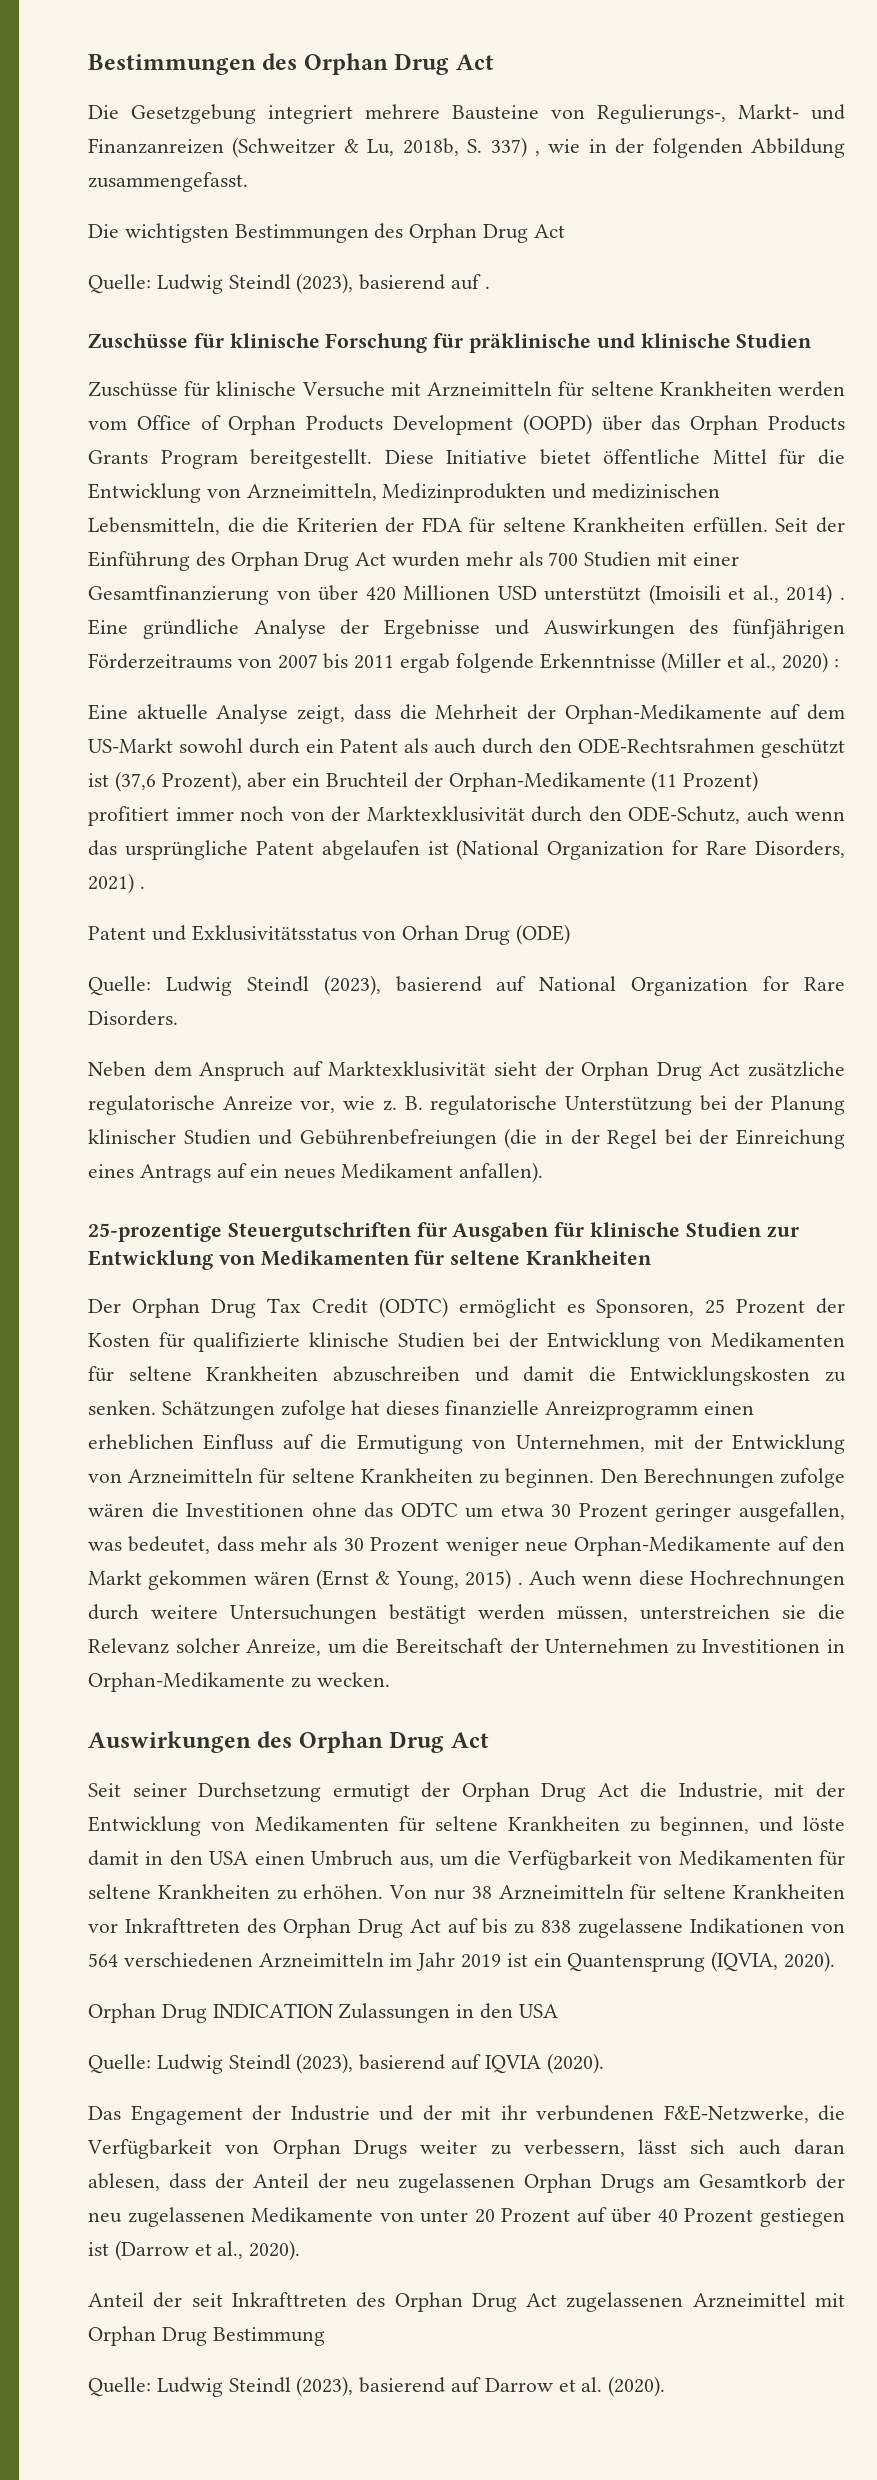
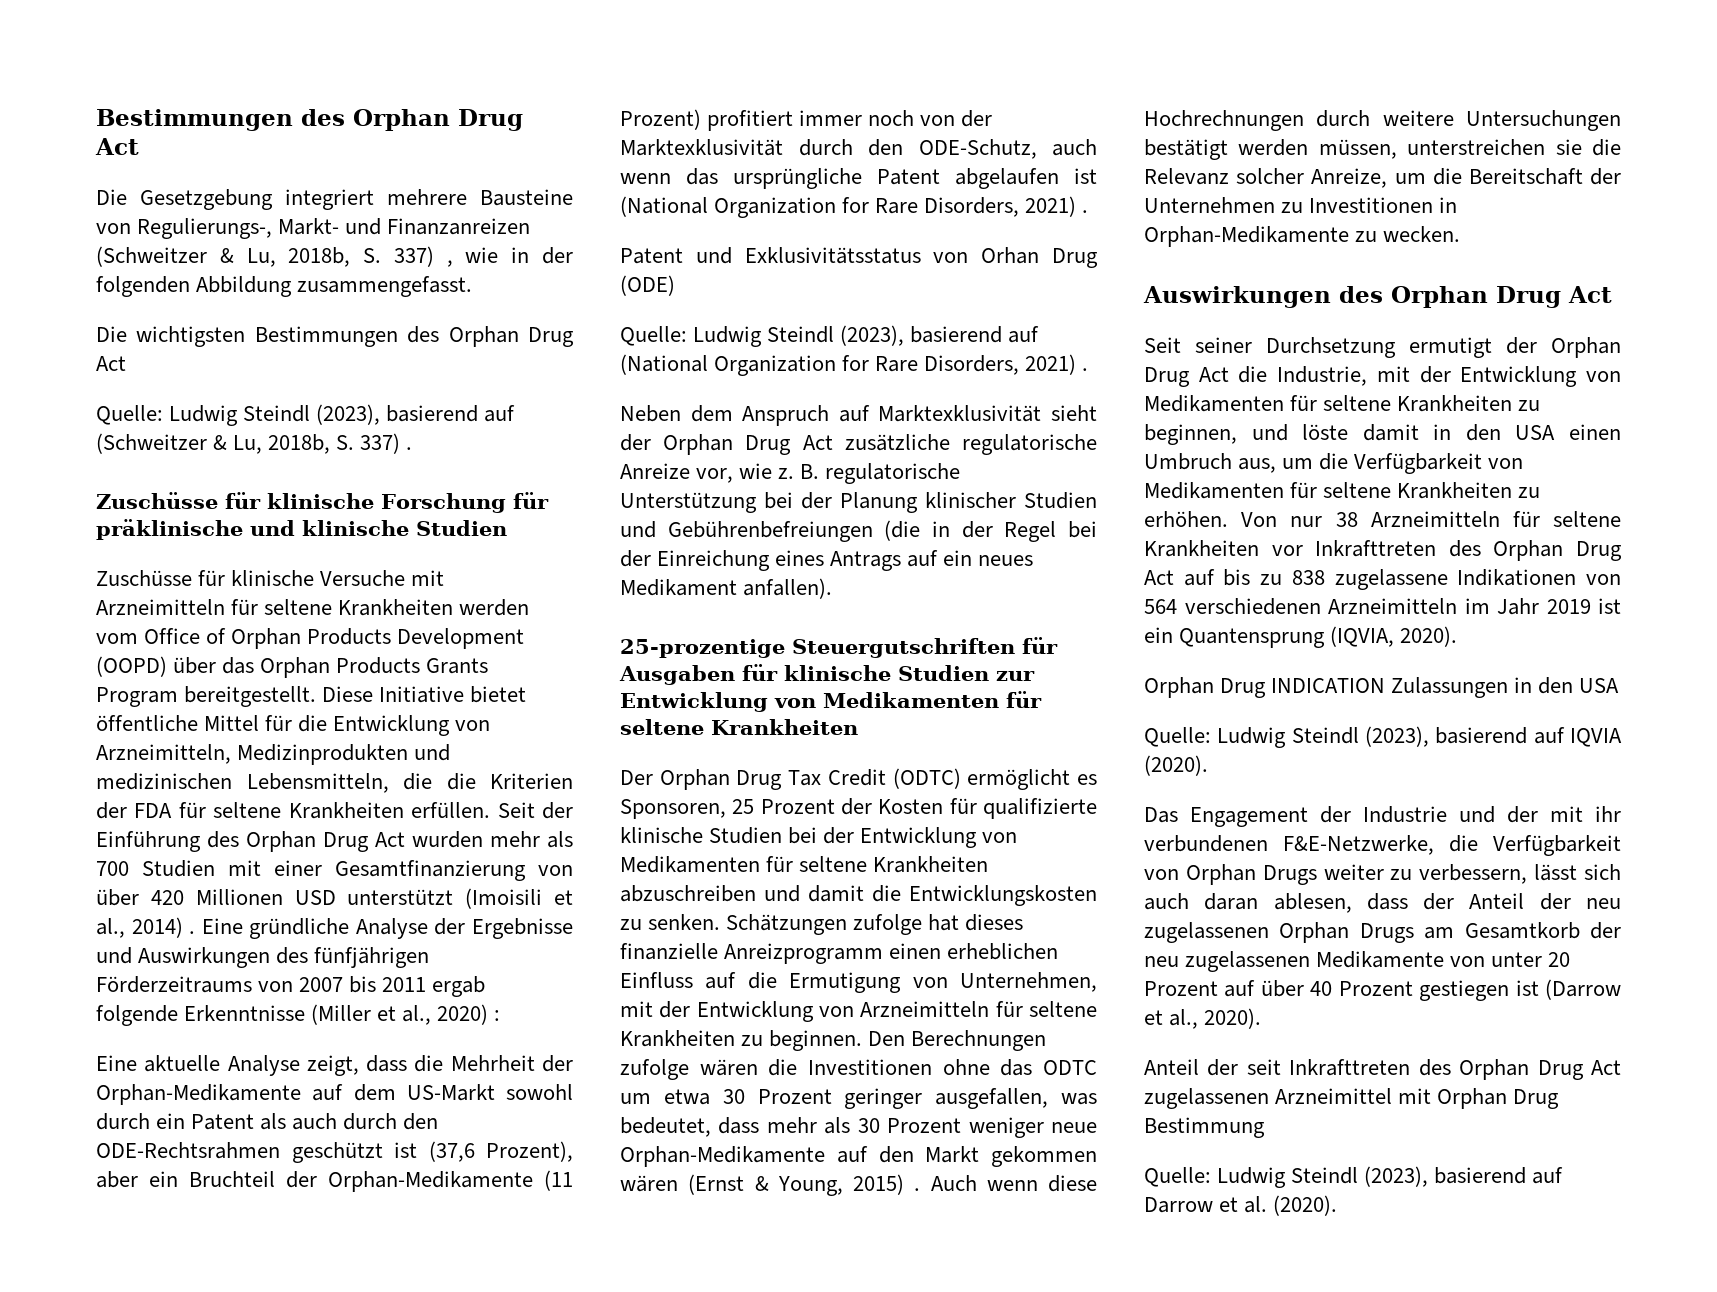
- Quelle: Ludwig Steindl (2023), basierend auf .
+ Quelle: Ludwig Steindl (2023), basierend auf (Schweitzer & Lu, 2018b, S. 337) .
- Quelle: Ludwig Steindl (2023), basierend auf National Organization for Rare Disorders.
+ Quelle: Ludwig Steindl (2023), basierend auf (National Organization for Rare Disorders, 2021) .

